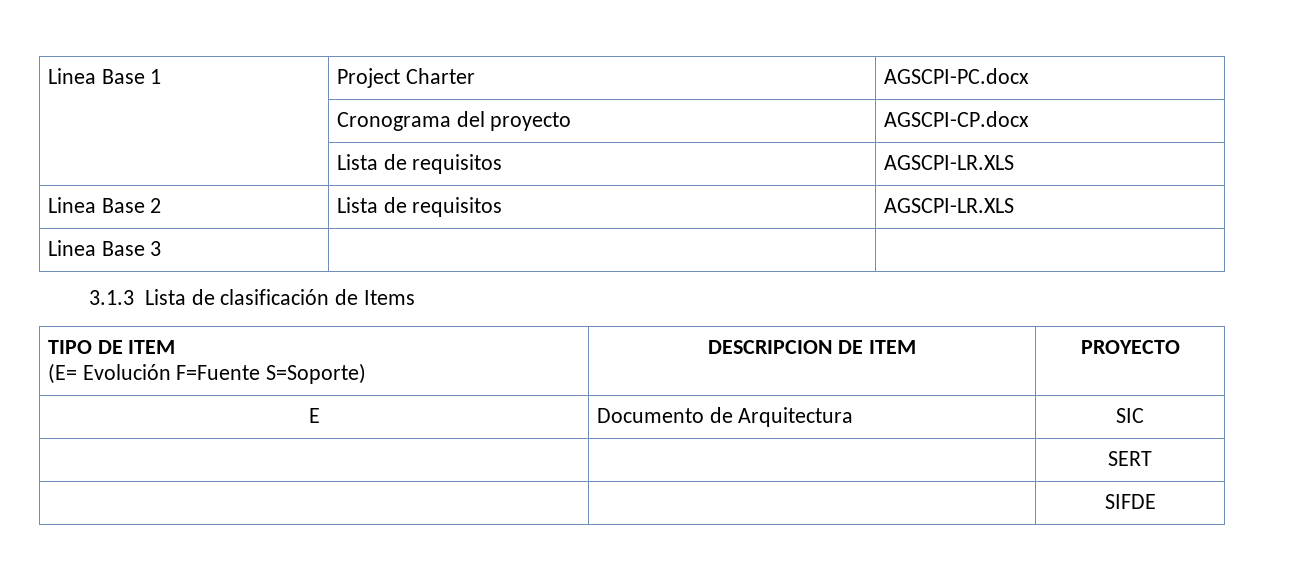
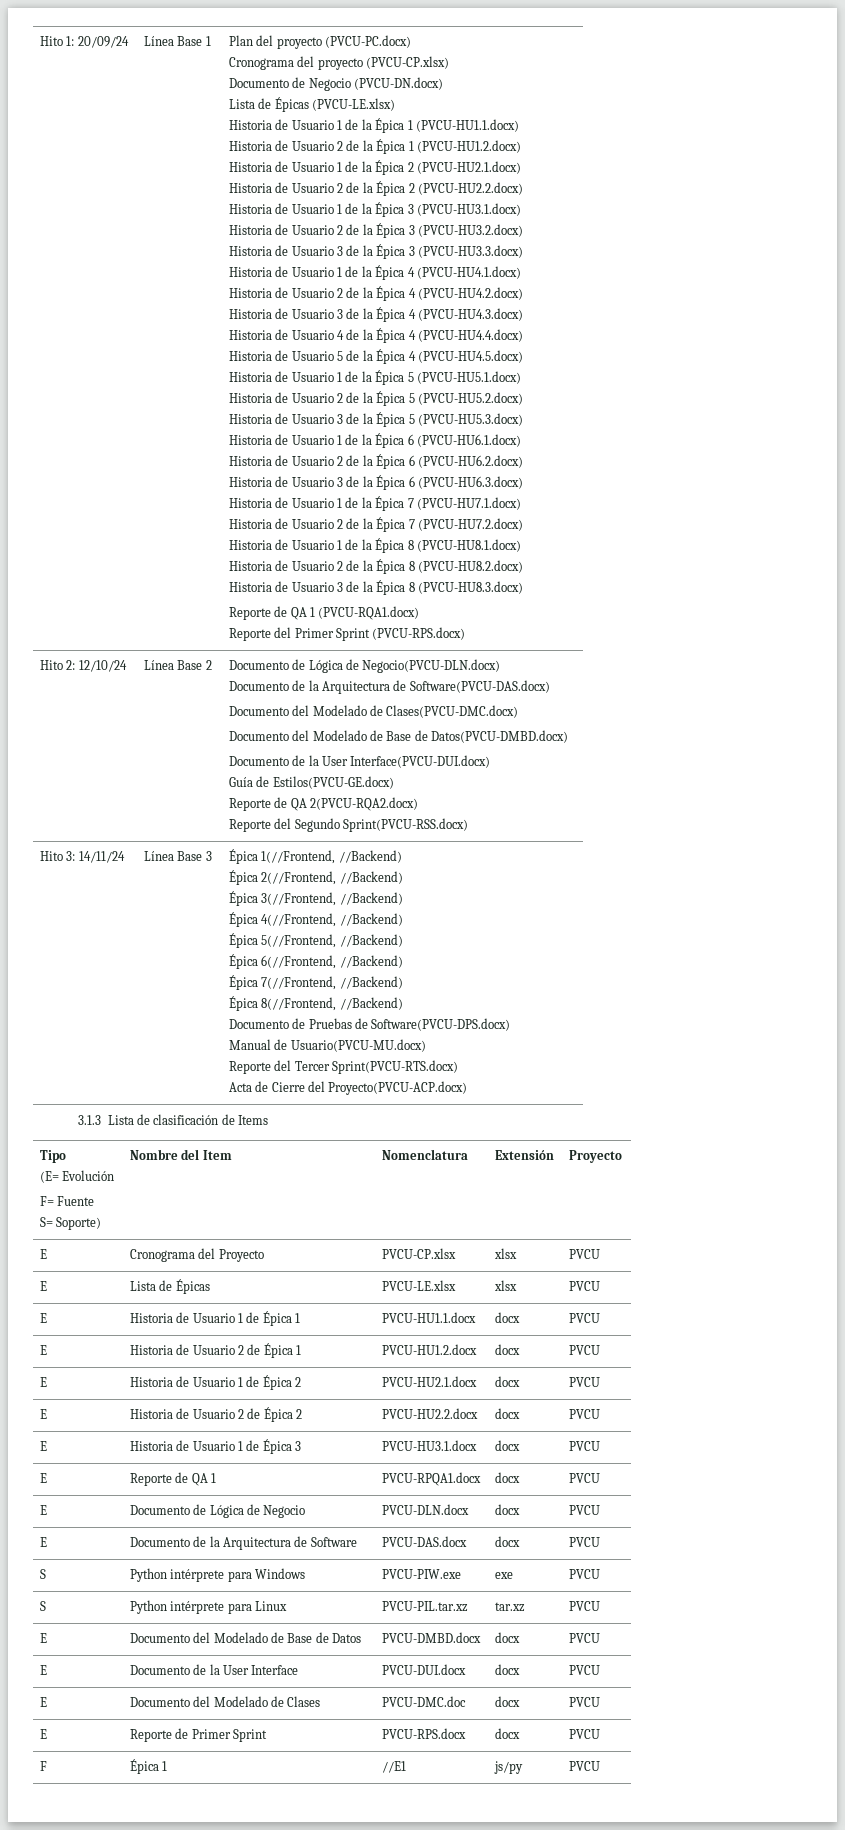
- Linea Base 1 | Project Charter | AGSCPI-PC.docx
- | Cronograma del proyecto | AGSCPI-CP.docx
- | Lista de requisitos | AGSCPI-LR.XLS
- Linea Base 2 | Lista de requisitos | AGSCPI-LR.XLS
- Linea Base 3 | |
+ Hito 1: 20/09/24 | Línea Base 1 | Plan del proyecto (PVCU-PC.docx)
+ Cronograma del proyecto (PVCU-CP.xlsx)
+ Documento de Negocio (PVCU-DN.docx)
+ Lista de Épicas (PVCU-LE.xlsx)
+ Historia de Usuario 1 de la Épica 1 (PVCU-HU1.1.docx)
+ Historia de Usuario 2 de la Épica 1 (PVCU-HU1.2.docx)
+ Historia de Usuario 1 de la Épica 2 (PVCU-HU2.1.docx)
+ Historia de Usuario 2 de la Épica 2 (PVCU-HU2.2.docx)
+ Historia de Usuario 1 de la Épica 3 (PVCU-HU3.1.docx)
+ Historia de Usuario 2 de la Épica 3 (PVCU-HU3.2.docx)
+ Historia de Usuario 3 de la Épica 3 (PVCU-HU3.3.docx)
+ Historia de Usuario 1 de la Épica 4 (PVCU-HU4.1.docx)
+ Historia de Usuario 2 de la Épica 4 (PVCU-HU4.2.docx)
+ Historia de Usuario 3 de la Épica 4 (PVCU-HU4.3.docx)
+ Historia de Usuario 4 de la Épica 4 (PVCU-HU4.4.docx)
+ Historia de Usuario 5 de la Épica 4 (PVCU-HU4.5.docx)
+ Historia de Usuario 1 de la Épica 5 (PVCU-HU5.1.docx)
+ Historia de Usuario 2 de la Épica 5 (PVCU-HU5.2.docx)
+ Historia de Usuario 3 de la Épica 5 (PVCU-HU5.3.docx)
+ Historia de Usuario 1 de la Épica 6 (PVCU-HU6.1.docx)
+ Historia de Usuario 2 de la Épica 6 (PVCU-HU6.2.docx)
+ Historia de Usuario 3 de la Épica 6 (PVCU-HU6.3.docx)
+ Historia de Usuario 1 de la Épica 7 (PVCU-HU7.1.docx)
+ Historia de Usuario 2 de la Épica 7 (PVCU-HU7.2.docx)
+ Historia de Usuario 1 de la Épica 8 (PVCU-HU8.1.docx)
+ Historia de Usuario 2 de la Épica 8 (PVCU-HU8.2.docx)
+ Historia de Usuario 3 de la Épica 8 (PVCU-HU8.3.docx)
+ Reporte de QA 1 (PVCU-RQA1.docx)
+ Reporte del Primer Sprint (PVCU-RPS.docx)
+ Hito 2: 12/10/24 | Línea Base 2 | Documento de Lógica de Negocio(PVCU-DLN.docx)
+ Documento de la Arquitectura de Software(PVCU-DAS.docx)
+ Documento del Modelado de Clases(PVCU-DMC.docx)
+ Documento del Modelado de Base de Datos(PVCU-DMBD.docx)
+ Documento de la User Interface(PVCU-DUI.docx)
+ Guía de Estilos(PVCU-GE.docx)
+ Reporte de QA 2(PVCU-RQA2.docx)
+ Reporte del Segundo Sprint(PVCU-RSS.docx)
+ Hito 3: 14/11/24 | Línea Base 3 | Épica 1(//Frontend, //Backend)
+ Épica 2(//Frontend, //Backend)
+ Épica 3(//Frontend, //Backend)
+ Épica 4(//Frontend, //Backend)
+ Épica 5(//Frontend, //Backend)
+ Épica 6(//Frontend, //Backend)
+ Épica 7(//Frontend, //Backend)
+ Épica 8(//Frontend, //Backend)
+ Documento de Pruebas de Software(PVCU-DPS.docx)
+ Manual de Usuario(PVCU-MU.docx)
+ Reporte del Tercer Sprint(PVCU-RTS.docx)
+ Acta de Cierre del Proyecto(PVCU-ACP.docx)
- TIPO DE ITEM
- (E= Evolución F=Fuente S=Soporte) | DESCRIPCION DE ITEM | PROYECTO
- E | Documento de Arquitectura | SIC
- | | SERT
- | | SIFDE
+ Tipo
+ (E= Evolución
+ F= Fuente
+ S= Soporte) | Nombre del Item | Nomenclatura | Extensión | Proyecto
+ E | Cronograma del Proyecto | PVCU-CP.xlsx | xlsx | PVCU
+ E | Lista de Épicas | PVCU-LE.xlsx | xlsx | PVCU
+ E | Historia de Usuario 1 de Épica 1 | PVCU-HU1.1.docx | docx | PVCU
+ E | Historia de Usuario 2 de Épica 1 | PVCU-HU1.2.docx | docx | PVCU
+ E | Historia de Usuario 1 de Épica 2 | PVCU-HU2.1.docx | docx | PVCU
+ E | Historia de Usuario 2 de Épica 2 | PVCU-HU2.2.docx | docx | PVCU
+ E | Historia de Usuario 1 de Épica 3 | PVCU-HU3.1.docx | docx | PVCU
+ E | Reporte de QA 1 | PVCU-RPQA1.docx | docx | PVCU
+ E | Documento de Lógica de Negocio | PVCU-DLN.docx | docx | PVCU
+ E | Documento de la Arquitectura de Software | PVCU-DAS.docx | docx | PVCU
+ S | Python intérprete para Windows | PVCU-PIW.exe | exe | PVCU
+ S | Python intérprete para Linux | PVCU-PIL.tar.xz | tar.xz | PVCU
+ E | Documento del Modelado de Base de Datos | PVCU-DMBD.docx | docx | PVCU
+ E | Documento de la User Interface | PVCU-DUI.docx | docx | PVCU
+ E | Documento del Modelado de Clases | PVCU-DMC.doc | docx | PVCU
+ E | Reporte de Primer Sprint | PVCU-RPS.docx | docx | PVCU
+ F | Épica 1 | //E1 | js/py | PVCU

